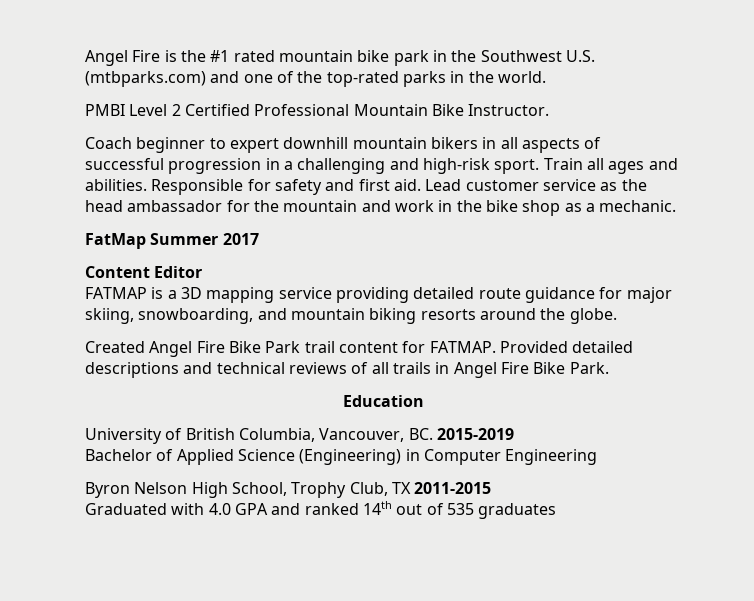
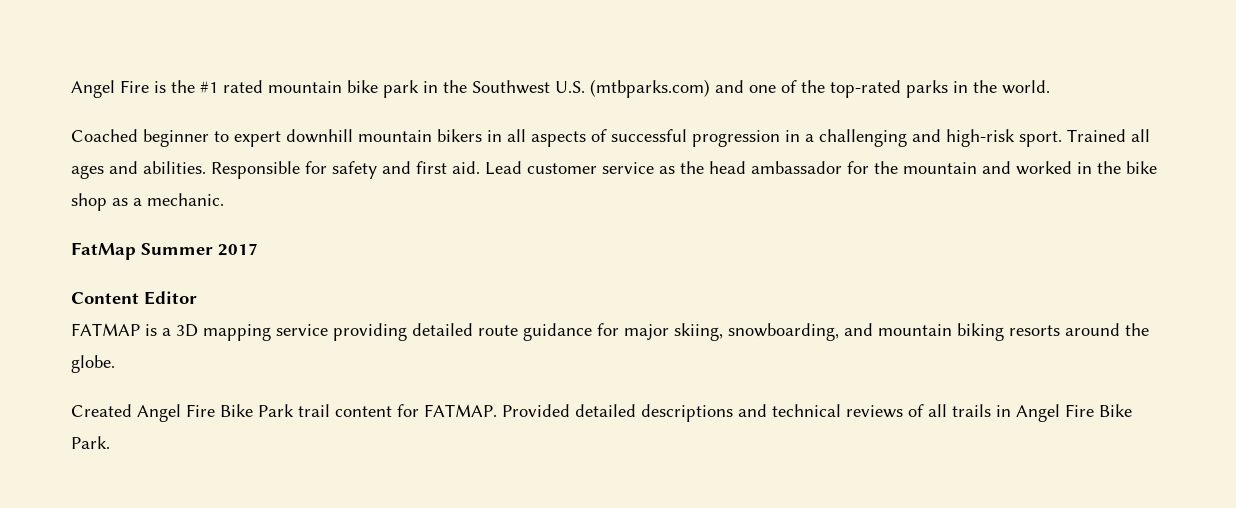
- PMBI Level 2 Certified Professional Mountain Bike Instructor.
- Coach beginner to expert downhill mountain bikers in all aspects of successful progression in a challenging and high-risk sport.
+ Coached beginner to expert downhill mountain bikers in all aspects of successful progression in a challenging and high-risk sport.
- Train all ages and abilities.
+ Trained all ages and abilities.
- Lead customer service as the head ambassador for the mountain and work in the bike shop as a mechanic.
+ Lead customer service as the head ambassador for the mountain and worked in the bike shop as a mechanic.
- Education
- University of British Columbia, Vancouver, BC. 2015-2019
- Bachelor of Applied Science (Engineering) in Computer Engineering
- Byron Nelson High School, Trophy Club, TX 2011-2015
- Graduated with 4.0 GPA and ranked 14th out of 535 graduates

